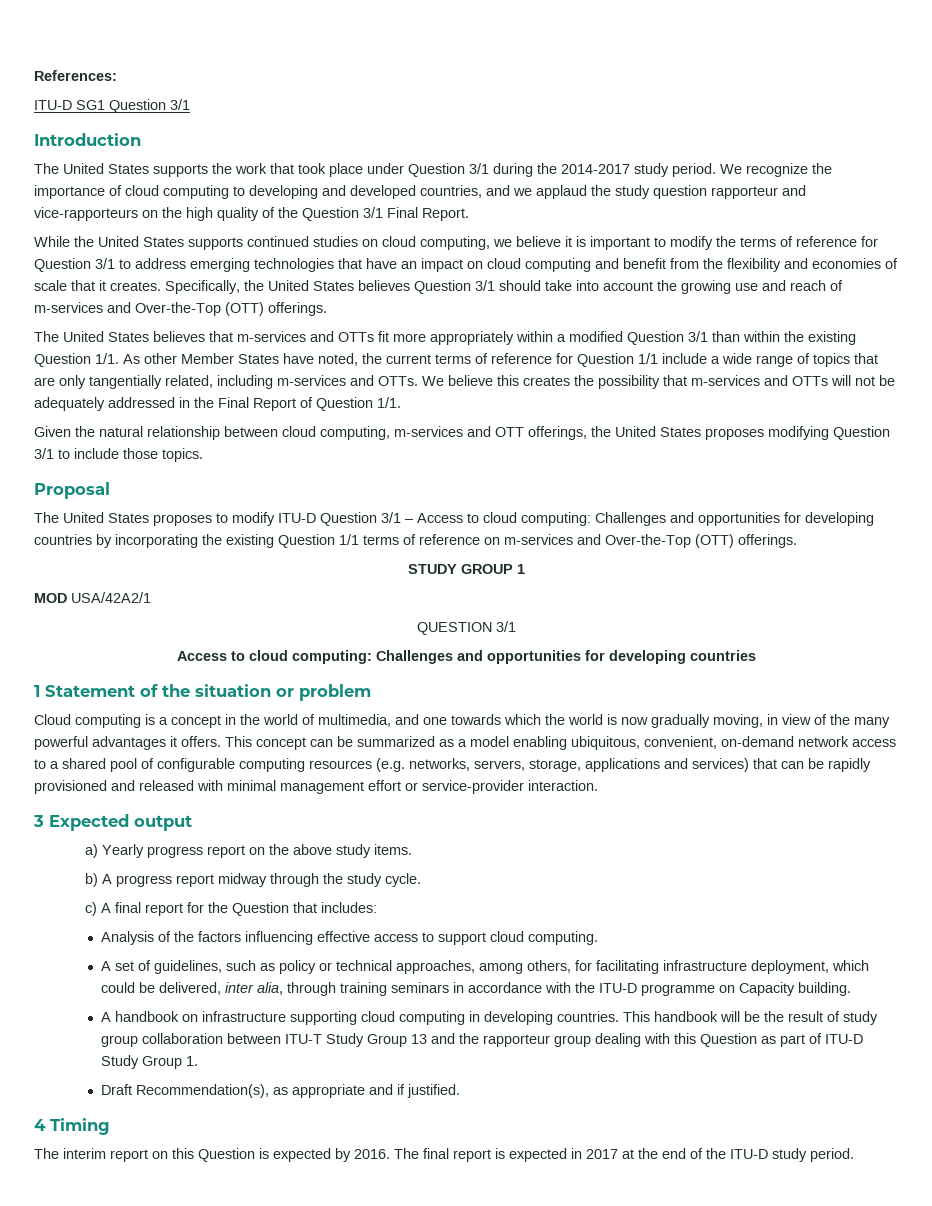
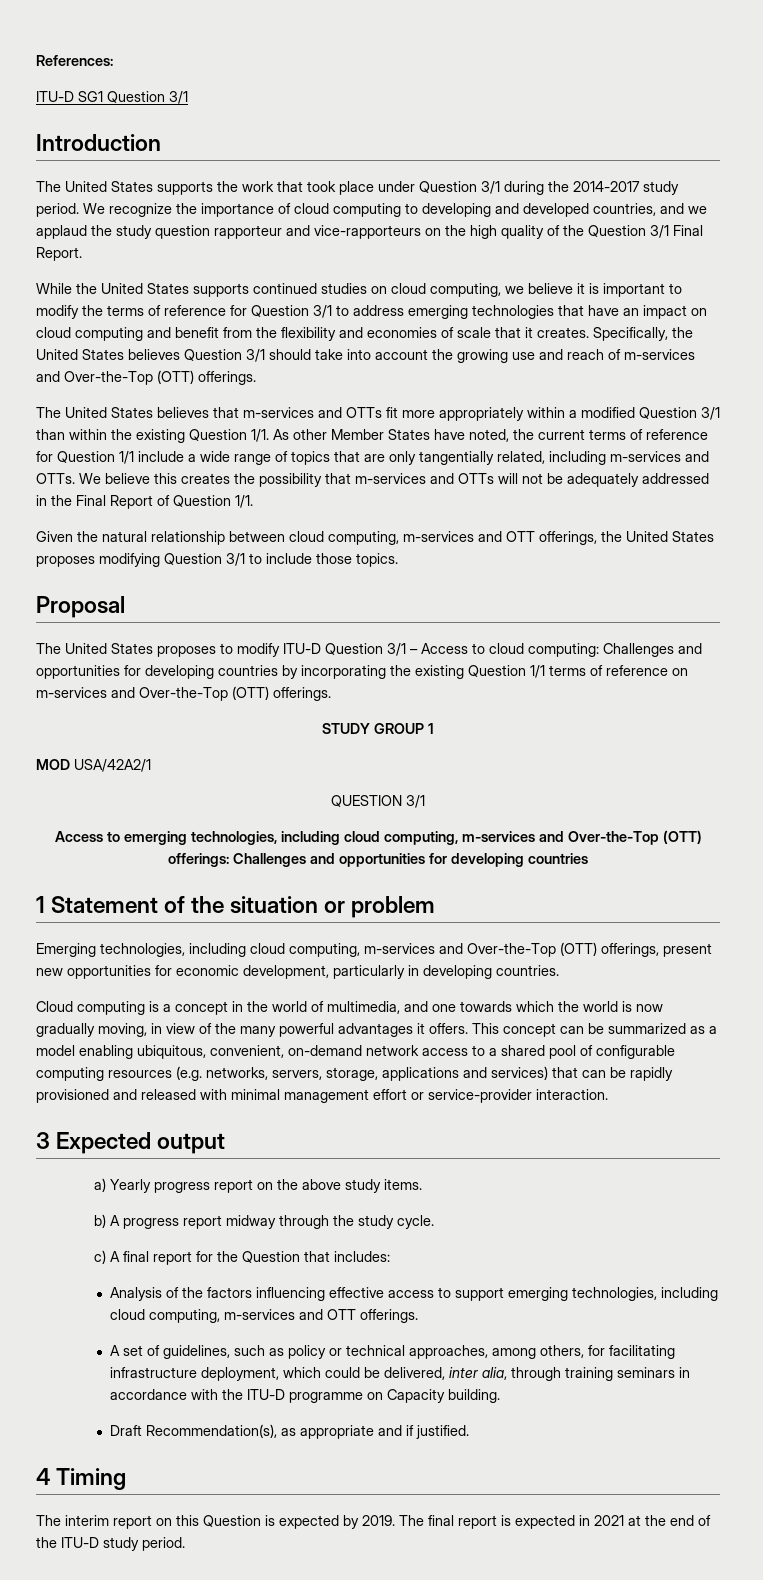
  QUESTION 3/1
- Access to cloud computing: Challenges and opportunities for developing countries
+ Access to emerging technologies, including cloud computing, m-services and Over-the-Top (OTT) offerings: Challenges and opportunities for developing countries
+ Emerging technologies, including cloud computing, m-services and Over-the-Top (OTT) offerings, present new opportunities for economic development, particularly in developing countries.
- Analysis of the factors influencing effective access to support cloud computing.
+ Analysis of the factors influencing effective access to support emerging technologies, including cloud computing, m-services and OTT offerings.
- A handbook on infrastructure supporting cloud computing in developing countries. This handbook will be the result of study group collaboration between ITU-T Study Group 13 and the rapporteur group dealing with this Question as part of ITU-D Study Group 1.
- The interim report on this Question is expected by 2016.
+ The interim report on this Question is expected by 2019.
- The final report is expected in 2017 at the end of the ITU-D study period.
+ The final report is expected in 2021 at the end of the ITU-D study period.

